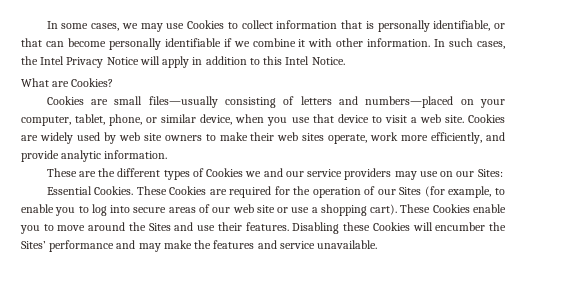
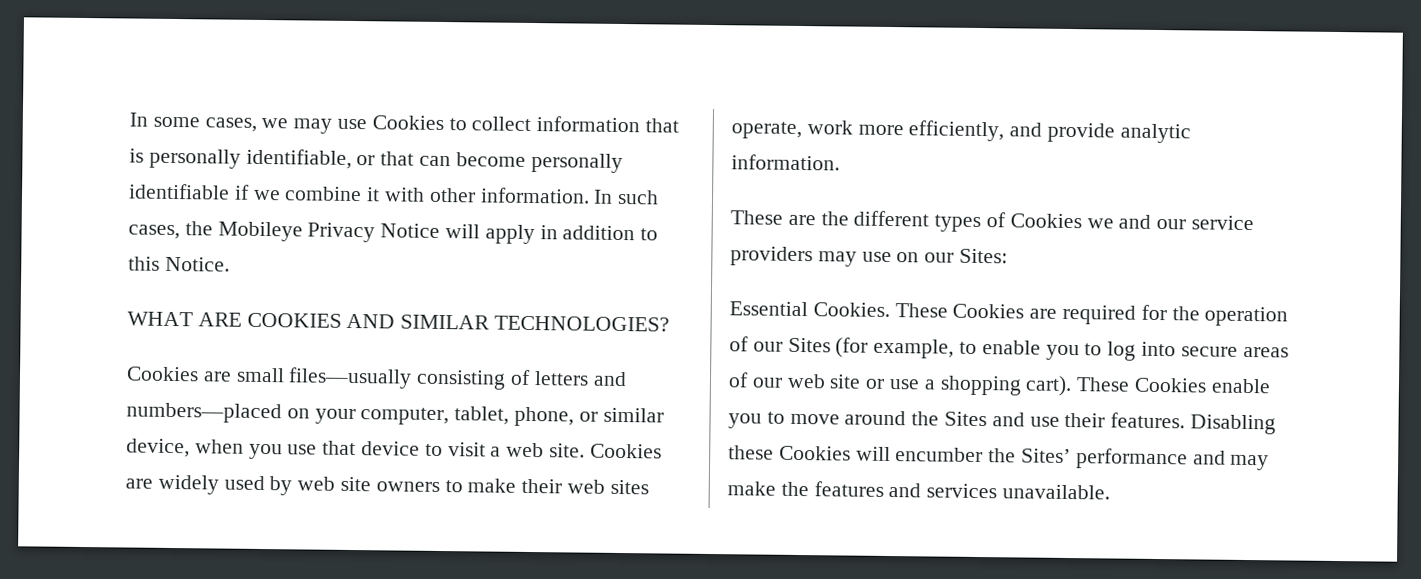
- In such cases, the Intel Privacy Notice will apply in addition to this Intel Notice.
+ In such cases, the Mobileye Privacy Notice will apply in addition to this Notice.
- What are Cookies?
+ WHAT ARE COOKIES AND SIMILAR TECHNOLOGIES?
- Disabling these Cookies will encumber the Sites’ performance and may make the features and service unavailable.
+ Disabling these Cookies will encumber the Sites’ performance and may make the features and services unavailable.

